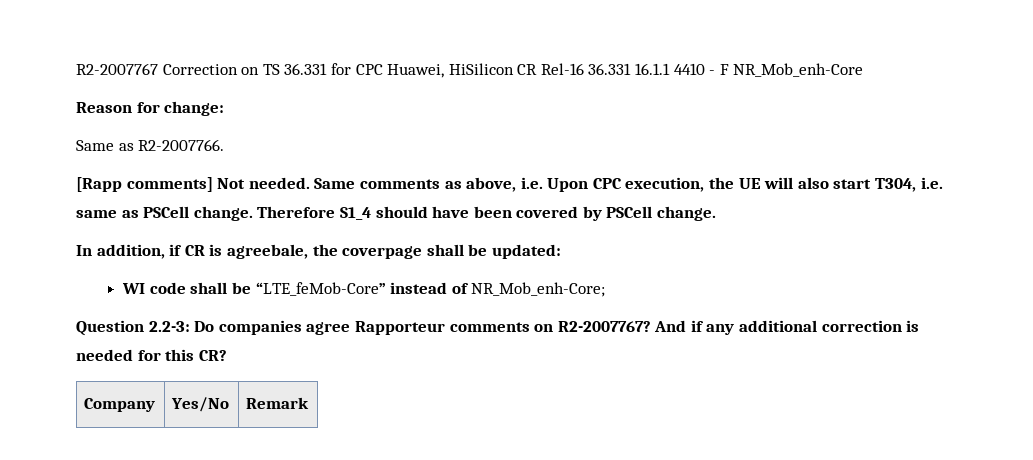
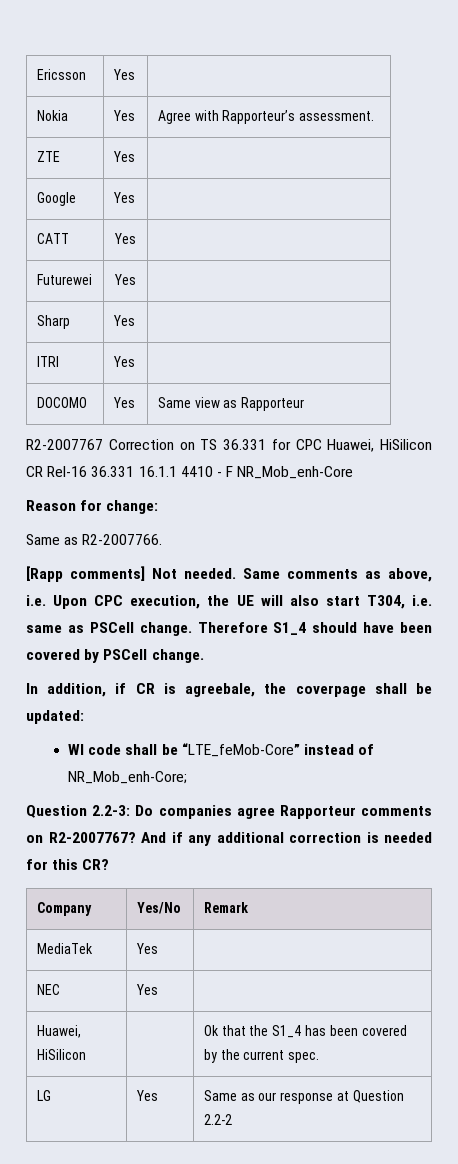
+ Ericsson | Yes |
+ Nokia | Yes | Agree with Rapporteur’s assessment.
+ ZTE | Yes |
+ Google | Yes |
+ CATT | Yes |
+ Futurewei | Yes |
+ Sharp | Yes |
+ ITRI | Yes |
+ DOCOMO | Yes | Same view as Rapporteur
+ MediaTek | Yes |
+ NEC | Yes |
+ Huawei, HiSilicon | | Ok that the S1_4 has been covered by the current spec.
+ LG | Yes | Same as our response at Question 2.2-2

